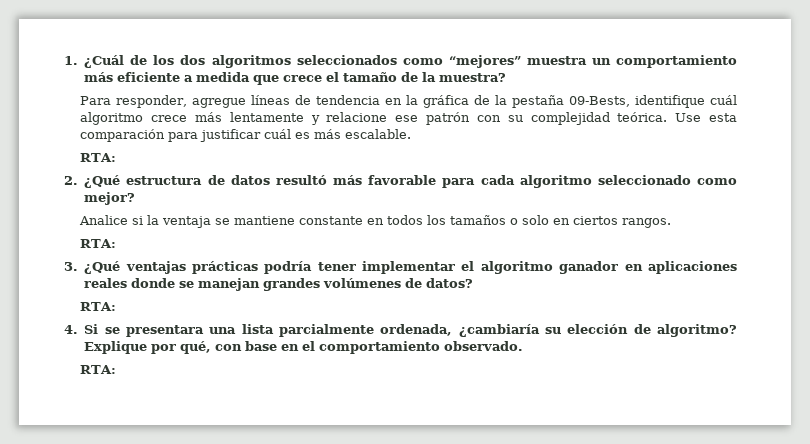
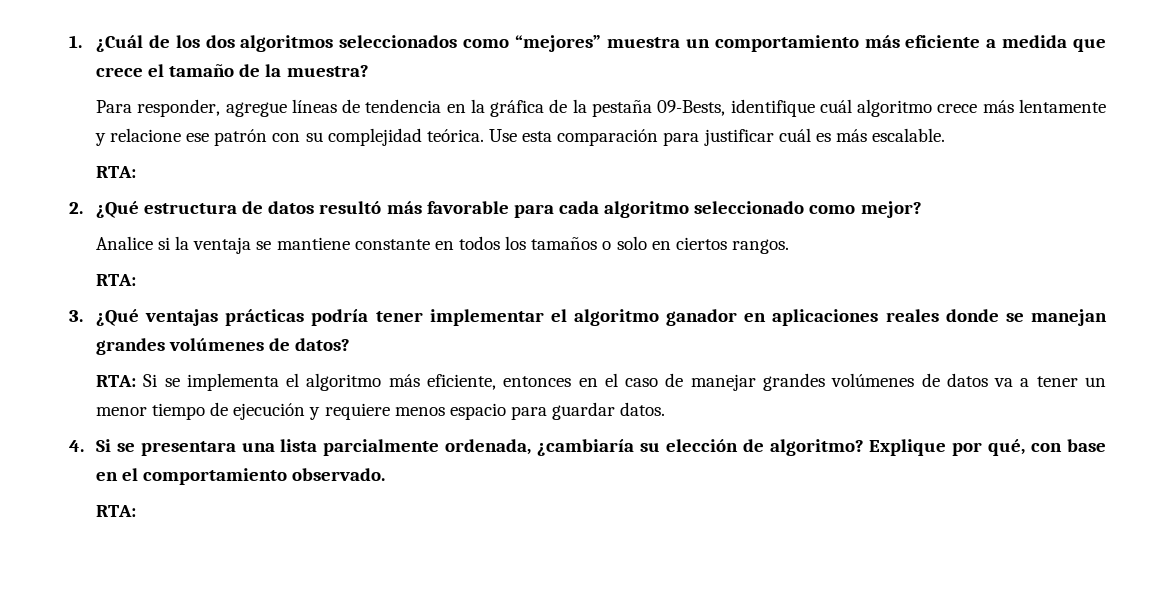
  3. ¿Qué ventajas prácticas podría tener implementar el algoritmo ganador en aplicaciones reales donde se manejan grandes volúmenes de datos?
- RTA:
+ RTA: Si se implementa el algoritmo más eficiente, entonces en el caso de manejar grandes volúmenes de datos va a tener un menor tiempo de ejecución y requiere menos espacio para guardar datos.

